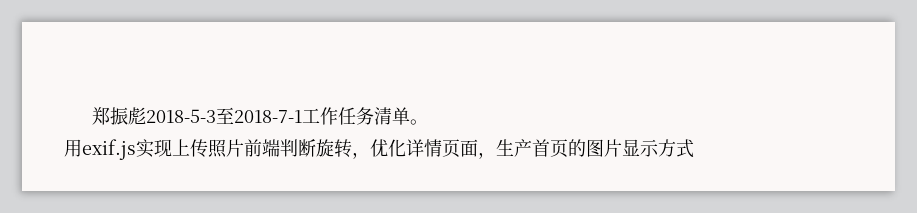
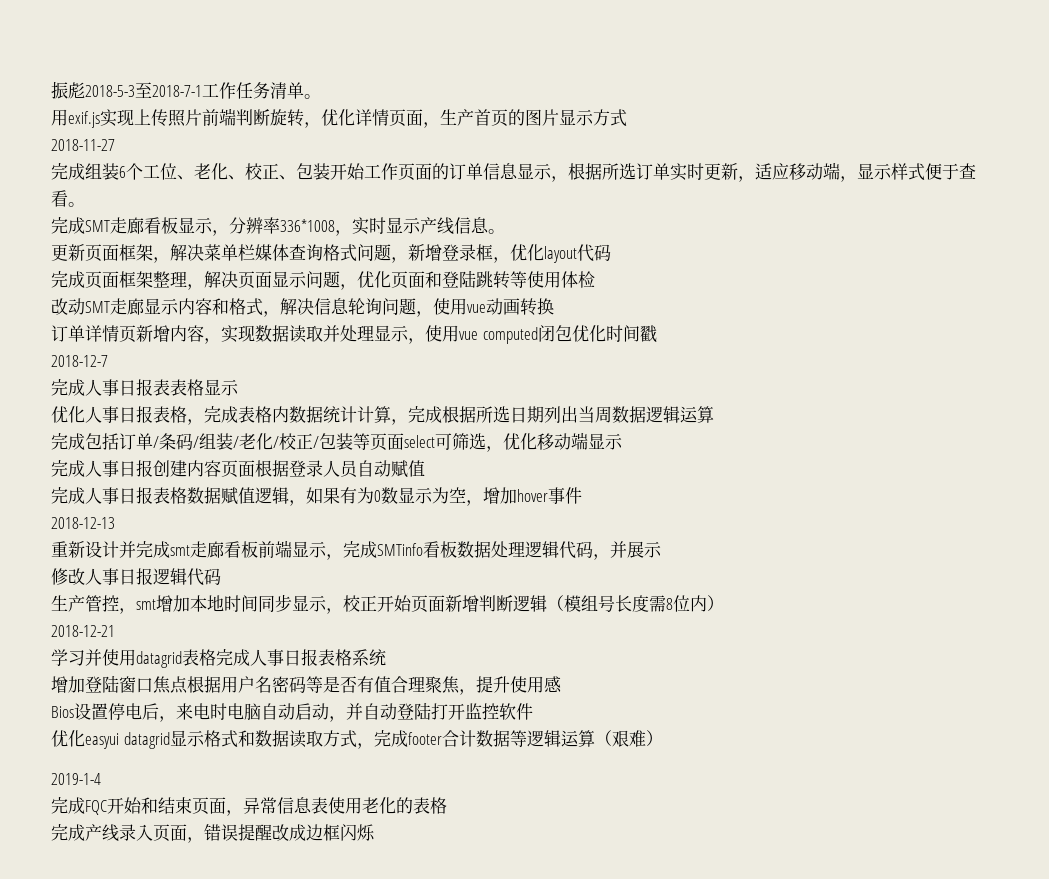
- 郑振彪2018-5-3至2018-7-1工作任务清单。
+ 振彪2018-5-3至2018-7-1工作任务清单。
+ 2018-11-27
+ 完成组装6个工位、老化、校正、包装开始工作页面的订单信息显示，根据所选订单实时更新，适应移动端，显示样式便于查看。
+ 完成SMT走廊看板显示，分辨率336*1008，实时显示产线信息。
+ 更新页面框架，解决菜单栏媒体查询格式问题，新增登录框，优化layout代码
+ 完成页面框架整理，解决页面显示问题，优化页面和登陆跳转等使用体检
+ 改动SMT走廊显示内容和格式，解决信息轮询问题，使用vue动画转换
+ 订单详情页新增内容，实现数据读取并处理显示，使用vue computed闭包优化时间戳
+ 2018-12-7
+ 完成人事日报表表格显示
+ 优化人事日报表格，完成表格内数据统计计算，完成根据所选日期列出当周数据逻辑运算
+ 完成包括订单/条码/组装/老化/校正/包装等页面select可筛选，优化移动端显示
+ 完成人事日报创建内容页面根据登录人员自动赋值
+ 完成人事日报表格数据赋值逻辑，如果有为0数显示为空，增加hover事件
+ 2018-12-13
+ 重新设计并完成smt走廊看板前端显示，完成SMTinfo看板数据处理逻辑代码，并展示
+ 修改人事日报逻辑代码
+ 生产管控，smt增加本地时间同步显示，校正开始页面新增判断逻辑（模组号长度需8位内）
+ 2018-12-21
+ 学习并使用datagrid表格完成人事日报表格系统
+ 增加登陆窗口焦点根据用户名密码等是否有值合理聚焦，提升使用感
+ Bios设置停电后，来电时电脑自动启动，并自动登陆打开监控软件
+ 优化easyui datagrid显示格式和数据读取方式，完成footer合计数据等逻辑运算（艰难）
+ 2019-1-4
+ 完成FQC开始和结束页面，异常信息表使用老化的表格
+ 完成产线录入页面，错误提醒改成边框闪烁

